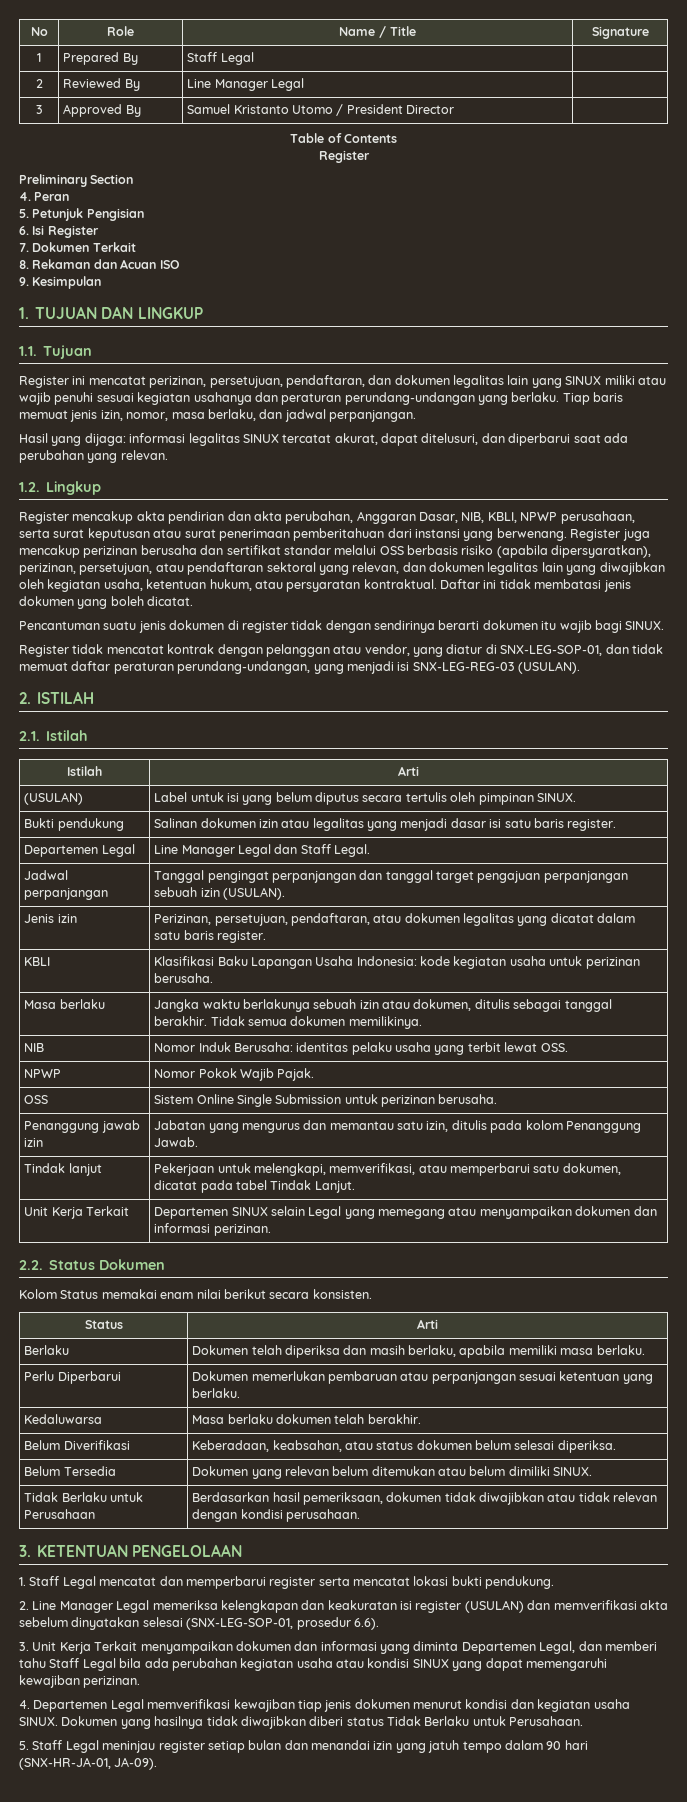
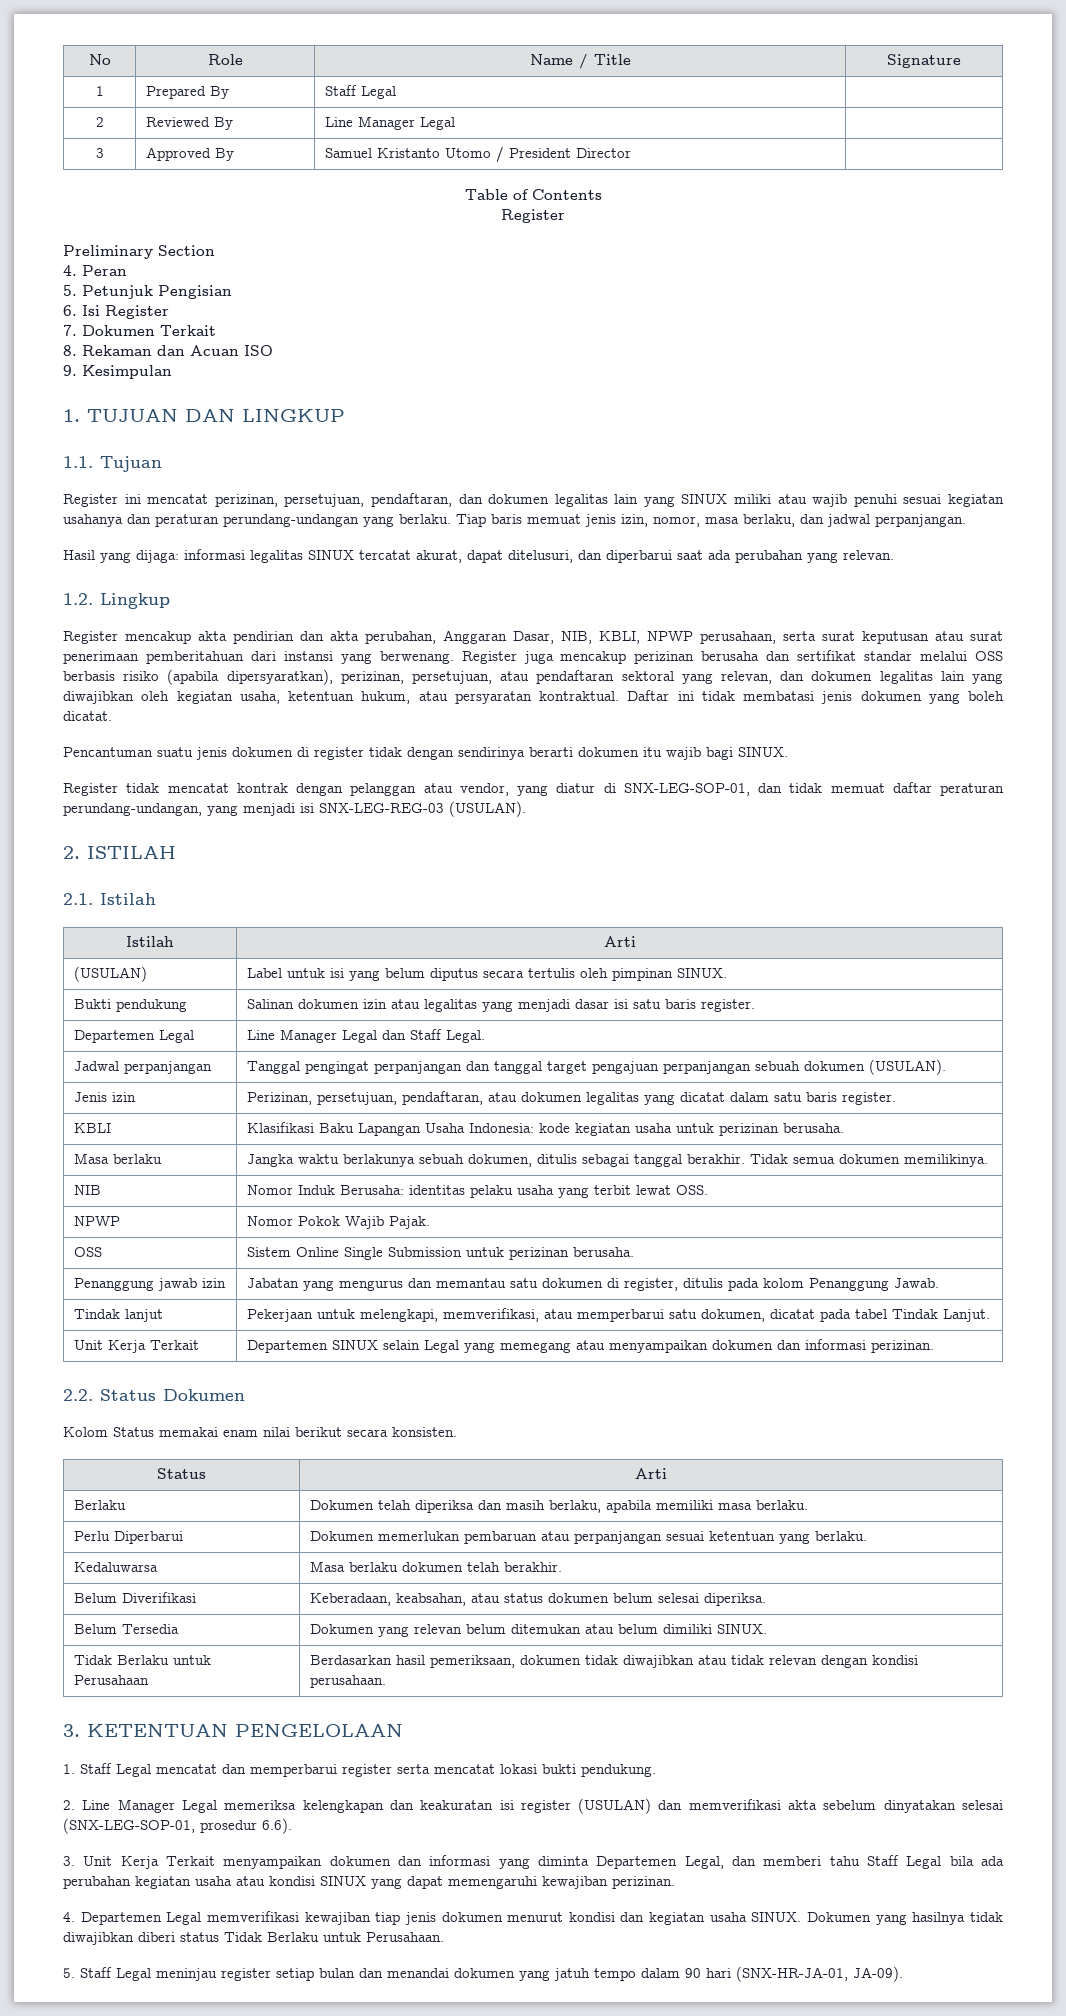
- Jadwal perpanjangan | Tanggal pengingat perpanjangan dan tanggal target pengajuan perpanjangan sebuah izin (USULAN).
+ Jadwal perpanjangan | Tanggal pengingat perpanjangan dan tanggal target pengajuan perpanjangan sebuah dokumen (USULAN).
- Masa berlaku | Jangka waktu berlakunya sebuah izin atau dokumen, ditulis sebagai tanggal berakhir. Tidak semua dokumen memilikinya.
+ Masa berlaku | Jangka waktu berlakunya sebuah dokumen, ditulis sebagai tanggal berakhir. Tidak semua dokumen memilikinya.
- Penanggung jawab izin | Jabatan yang mengurus dan memantau satu izin, ditulis pada kolom Penanggung Jawab.
+ Penanggung jawab izin | Jabatan yang mengurus dan memantau satu dokumen di register, ditulis pada kolom Penanggung Jawab.
- 5. Staff Legal meninjau register setiap bulan dan menandai izin yang jatuh tempo dalam 90 hari (SNX-HR-JA-01, JA-09).
+ 5. Staff Legal meninjau register setiap bulan dan menandai dokumen yang jatuh tempo dalam 90 hari (SNX-HR-JA-01, JA-09).

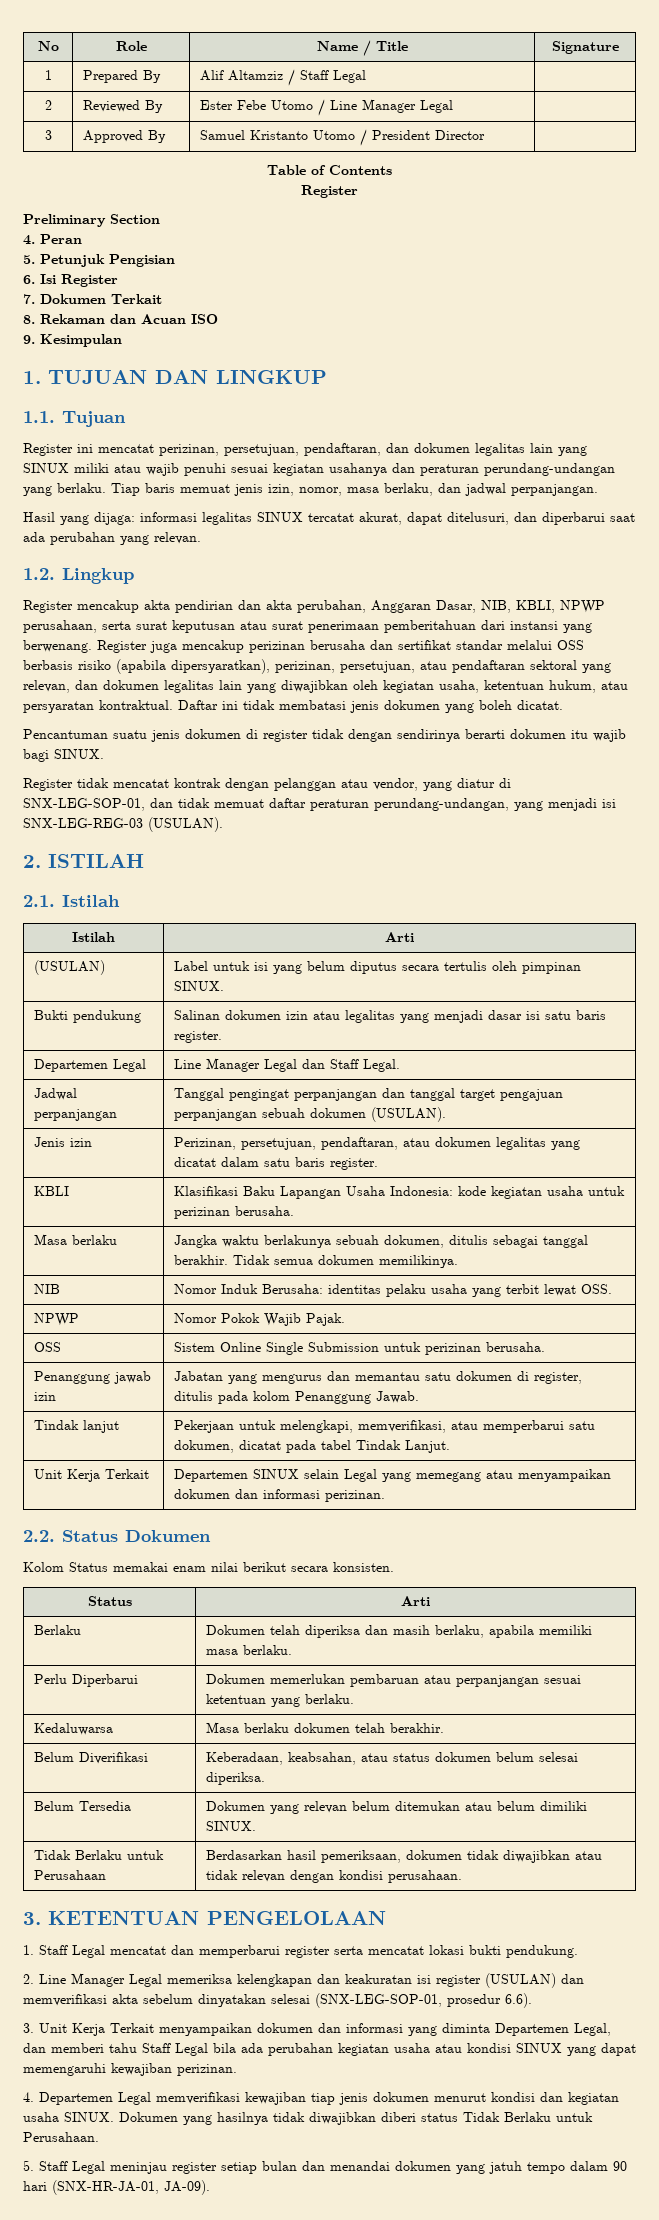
- 1 | Prepared By | Staff Legal |
+ 1 | Prepared By | Alif Altamziz / Staff Legal |
- 2 | Reviewed By | Line Manager Legal |
+ 2 | Reviewed By | Ester Febe Utomo / Line Manager Legal |

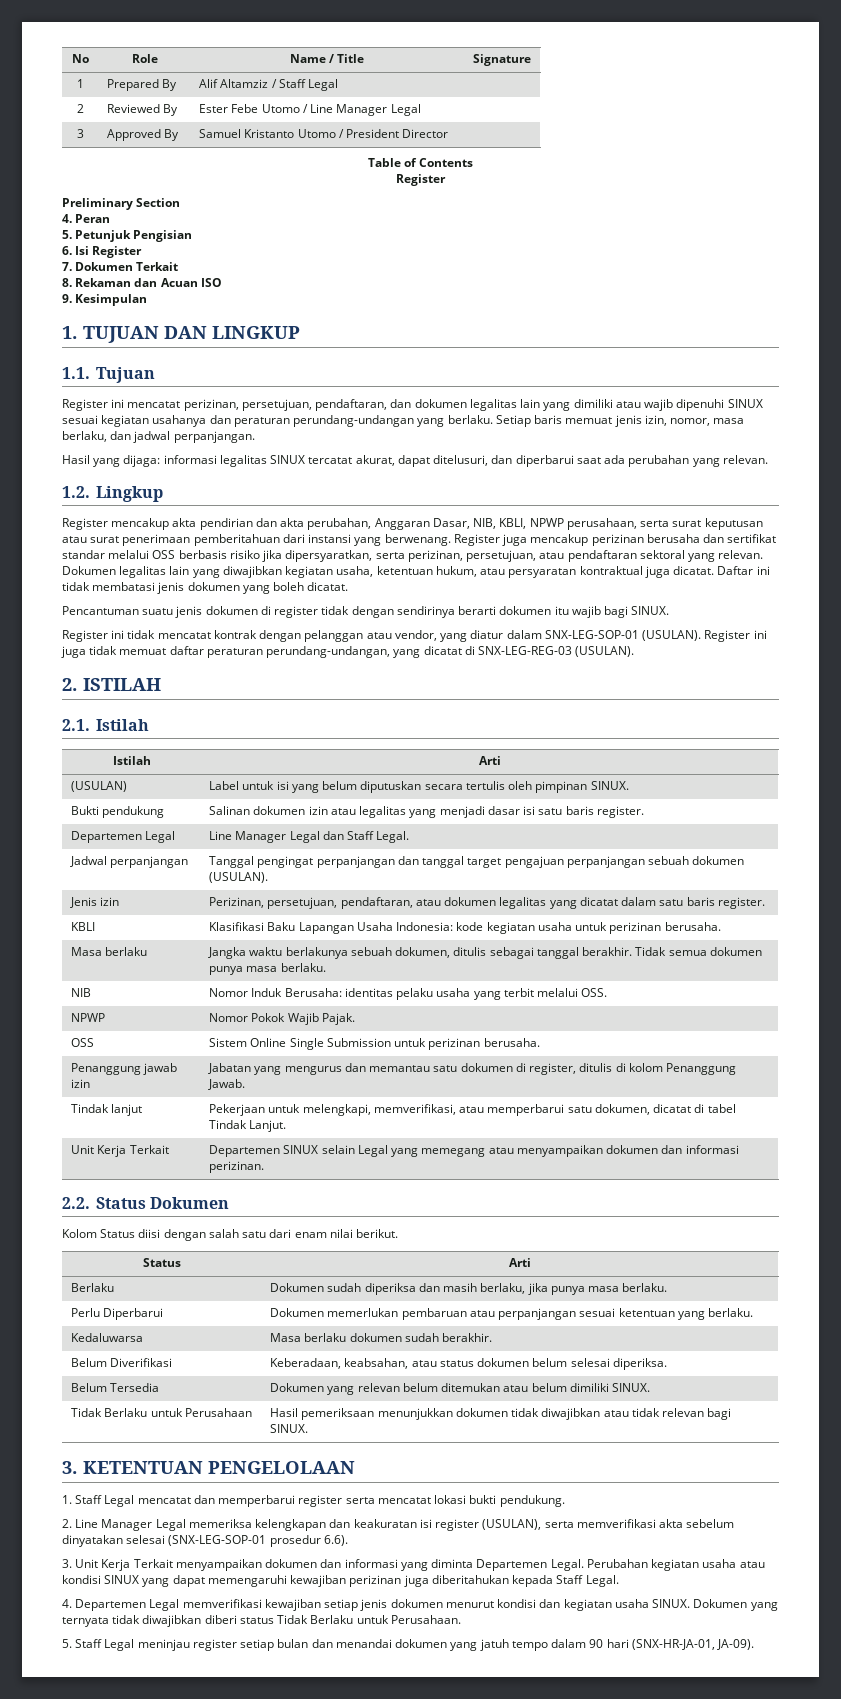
- Register ini mencatat perizinan, persetujuan, pendaftaran, dan dokumen legalitas lain yang SINUX miliki atau wajib penuhi sesuai kegiatan usahanya dan peraturan perundang-undangan yang berlaku.
+ Register ini mencatat perizinan, persetujuan, pendaftaran, dan dokumen legalitas lain yang dimiliki atau wajib dipenuhi SINUX sesuai kegiatan usahanya dan peraturan perundang-undangan yang berlaku.
- Tiap baris memuat jenis izin, nomor, masa berlaku, dan jadwal perpanjangan.
+ Setiap baris memuat jenis izin, nomor, masa berlaku, dan jadwal perpanjangan.
- Register juga mencakup perizinan berusaha dan sertifikat standar melalui OSS berbasis risiko (apabila dipersyaratkan), perizinan, persetujuan, atau pendaftaran sektoral yang relevan, dan dokumen legalitas lain yang diwajibkan oleh kegiatan usaha, ketentuan hukum, atau persyaratan kontraktual.
+ Register juga mencakup perizinan berusaha dan sertifikat standar melalui OSS berbasis risiko jika dipersyaratkan, serta perizinan, persetujuan, atau pendaftaran sektoral yang relevan. Dokumen legalitas lain yang diwajibkan kegiatan usaha, ketentuan hukum, atau persyaratan kontraktual juga dicatat.
- Register tidak mencatat kontrak dengan pelanggan atau vendor, yang diatur di SNX-LEG-SOP-01, dan tidak memuat daftar peraturan perundang-undangan, yang menjadi isi SNX-LEG-REG-03 (USULAN).
+ Register ini tidak mencatat kontrak dengan pelanggan atau vendor, yang diatur dalam SNX-LEG-SOP-01 (USULAN). Register ini juga tidak memuat daftar peraturan perundang-undangan, yang dicatat di SNX-LEG-REG-03 (USULAN).
- (USULAN) | Label untuk isi yang belum diputus secara tertulis oleh pimpinan SINUX.
+ (USULAN) | Label untuk isi yang belum diputuskan secara tertulis oleh pimpinan SINUX.
- Masa berlaku | Jangka waktu berlakunya sebuah dokumen, ditulis sebagai tanggal berakhir. Tidak semua dokumen memilikinya.
+ Masa berlaku | Jangka waktu berlakunya sebuah dokumen, ditulis sebagai tanggal berakhir. Tidak semua dokumen punya masa berlaku.
- NIB | Nomor Induk Berusaha: identitas pelaku usaha yang terbit lewat OSS.
+ NIB | Nomor Induk Berusaha: identitas pelaku usaha yang terbit melalui OSS.
- Penanggung jawab izin | Jabatan yang mengurus dan memantau satu dokumen di register, ditulis pada kolom Penanggung Jawab.
+ Penanggung jawab izin | Jabatan yang mengurus dan memantau satu dokumen di register, ditulis di kolom Penanggung Jawab.
- Tindak lanjut | Pekerjaan untuk melengkapi, memverifikasi, atau memperbarui satu dokumen, dicatat pada tabel Tindak Lanjut.
+ Tindak lanjut | Pekerjaan untuk melengkapi, memverifikasi, atau memperbarui satu dokumen, dicatat di tabel Tindak Lanjut.
- Kolom Status memakai enam nilai berikut secara konsisten.
+ Kolom Status diisi dengan salah satu dari enam nilai berikut.
- Berlaku | Dokumen telah diperiksa dan masih berlaku, apabila memiliki masa berlaku.
+ Berlaku | Dokumen sudah diperiksa dan masih berlaku, jika punya masa berlaku.
- Kedaluwarsa | Masa berlaku dokumen telah berakhir.
+ Kedaluwarsa | Masa berlaku dokumen sudah berakhir.
- Tidak Berlaku untuk Perusahaan | Berdasarkan hasil pemeriksaan, dokumen tidak diwajibkan atau tidak relevan dengan kondisi perusahaan.
+ Tidak Berlaku untuk Perusahaan | Hasil pemeriksaan menunjukkan dokumen tidak diwajibkan atau tidak relevan bagi SINUX.
- 2. Line Manager Legal memeriksa kelengkapan dan keakuratan isi register (USULAN) dan memverifikasi akta sebelum dinyatakan selesai (SNX-LEG-SOP-01, prosedur 6.6).
+ 2. Line Manager Legal memeriksa kelengkapan dan keakuratan isi register (USULAN), serta memverifikasi akta sebelum dinyatakan selesai (SNX-LEG-SOP-01 prosedur 6.6).
- 3. Unit Kerja Terkait menyampaikan dokumen dan informasi yang diminta Departemen Legal, dan memberi tahu Staff Legal bila ada perubahan kegiatan usaha atau kondisi SINUX yang dapat memengaruhi kewajiban perizinan.
+ 3. Unit Kerja Terkait menyampaikan dokumen dan informasi yang diminta Departemen Legal. Perubahan kegiatan usaha atau kondisi SINUX yang dapat memengaruhi kewajiban perizinan juga diberitahukan kepada Staff Legal.
- 4. Departemen Legal memverifikasi kewajiban tiap jenis dokumen menurut kondisi dan kegiatan usaha SINUX.
+ 4. Departemen Legal memverifikasi kewajiban setiap jenis dokumen menurut kondisi dan kegiatan usaha SINUX.
- Dokumen yang hasilnya tidak diwajibkan diberi status Tidak Berlaku untuk Perusahaan.
+ Dokumen yang ternyata tidak diwajibkan diberi status Tidak Berlaku untuk Perusahaan.

